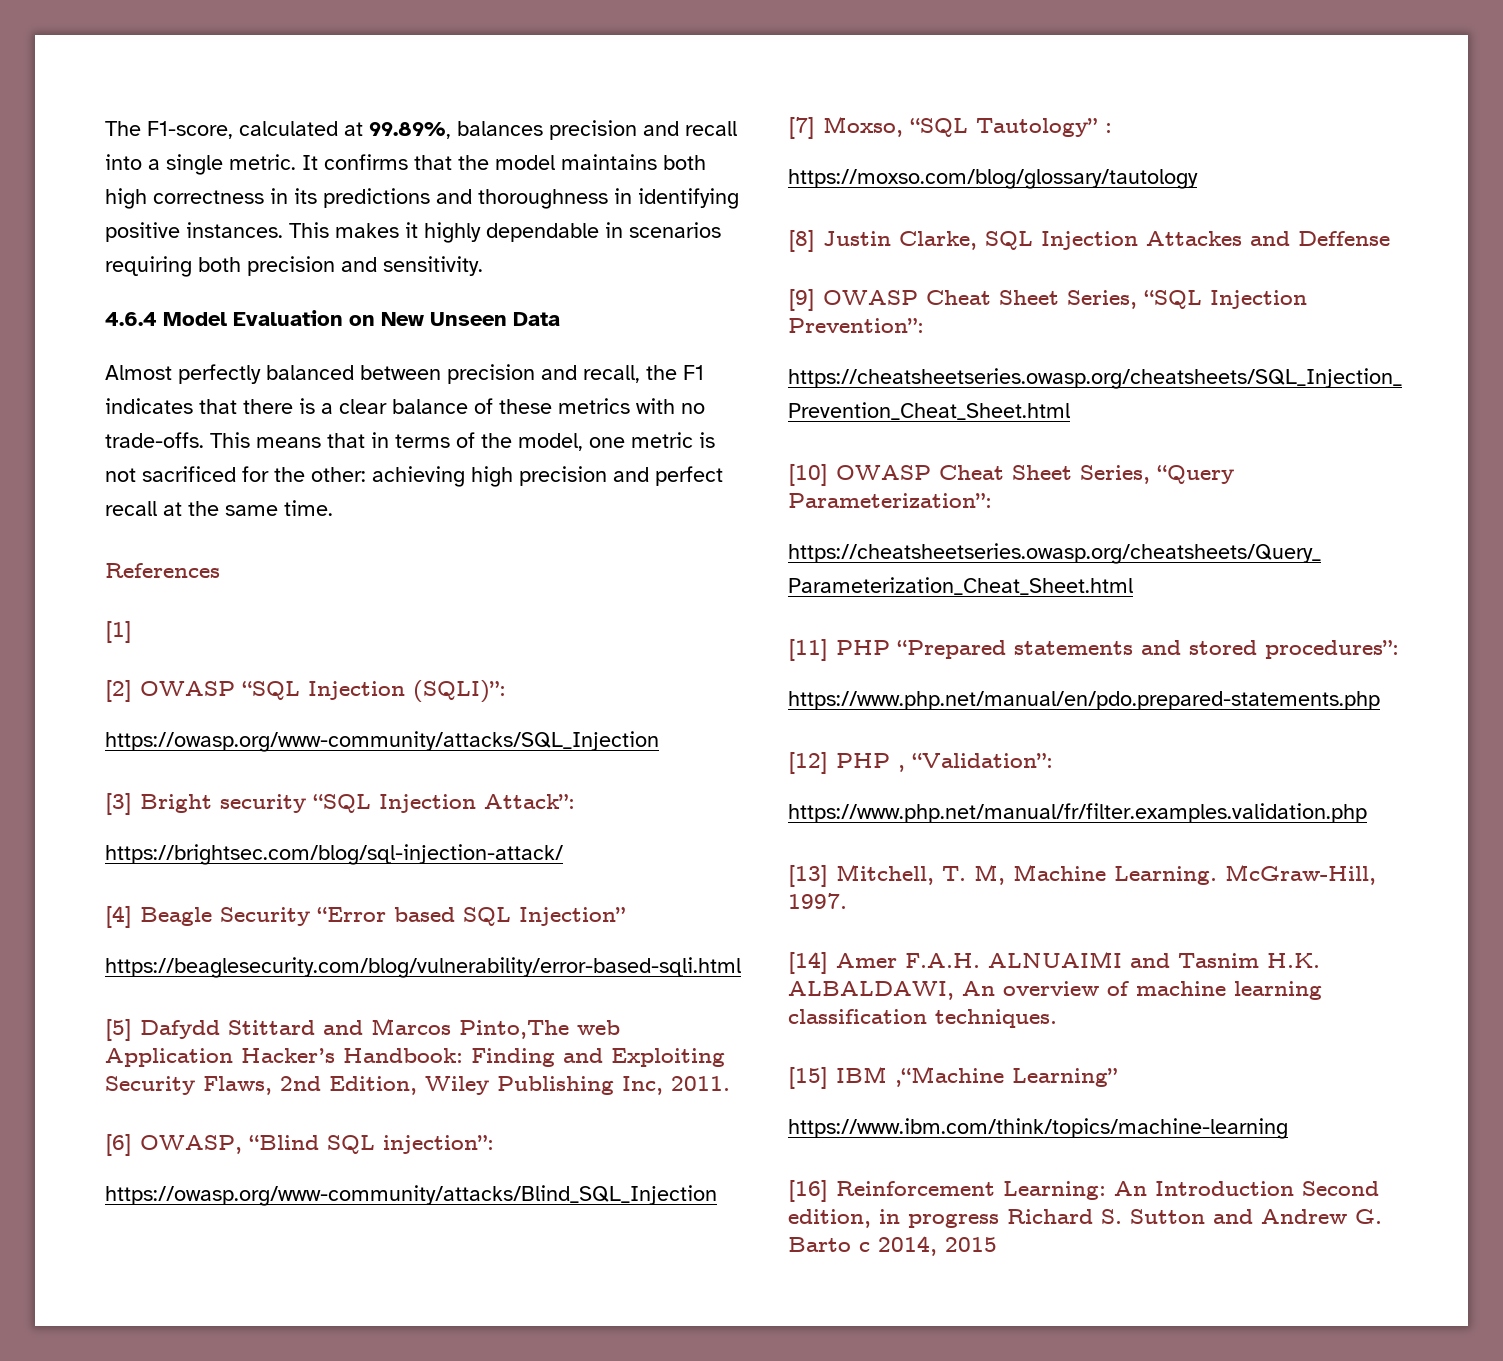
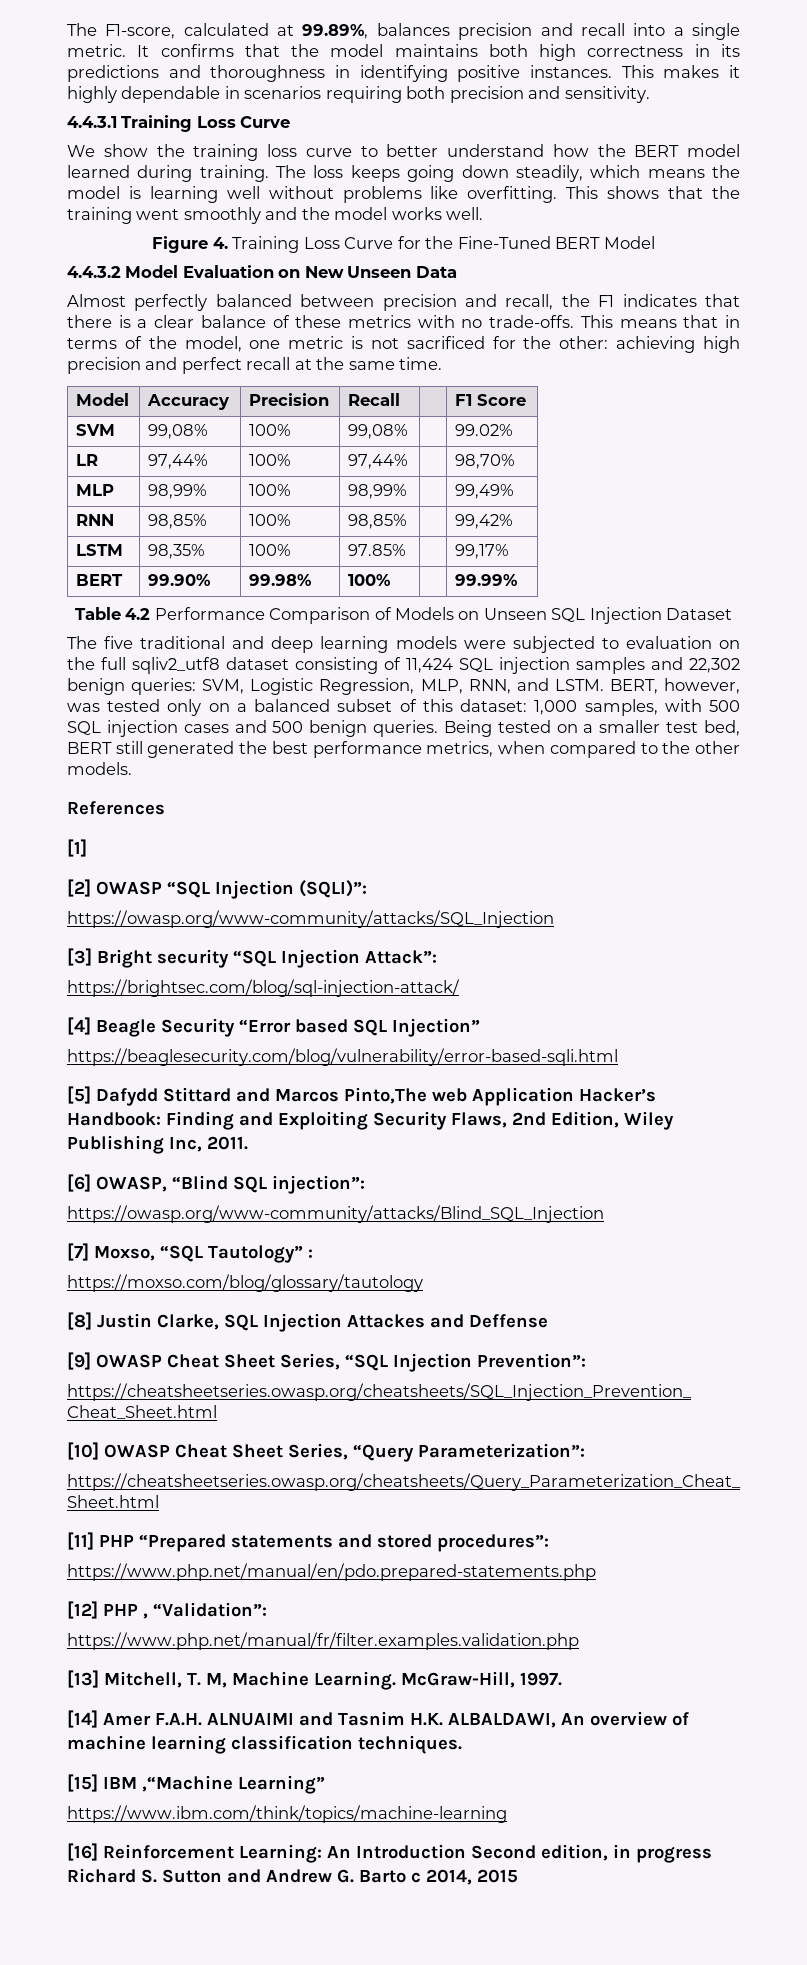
- 4.6.4 Model Evaluation on New Unseen Data
+ 4.4.3.1 Training Loss Curve
+ We show the training loss curve to better understand how the BERT model learned during training. The loss keeps going down steadily, which means the model is learning well without problems like overfitting. This shows that the training went smoothly and the model works well.
+ Figure 4. Training Loss Curve for the Fine-Tuned BERT Model
+ 4.4.3.2 Model Evaluation on New Unseen Data
+ Model | Accuracy | Precision | Recall | | F1 Score
+ SVM | 99,08% | 100% | 99,08% | | 99.02%
+ LR | 97,44% | 100% | 97,44% | | 98,70%
+ MLP | 98,99% | 100% | 98,99% | | 99,49%
+ RNN | 98,85% | 100% | 98,85% | | 99,42%
+ LSTM | 98,35% | 100% | 97.85% | | 99,17%
+ BERT | 99.90% | 99.98% | 100% | | 99.99%
+ Table 4.2 Performance Comparison of Models on Unseen SQL Injection Dataset
+ The five traditional and deep learning models were subjected to evaluation on the full sqliv2_utf8 dataset consisting of 11,424 SQL injection samples and 22,302 benign queries: SVM, Logistic Regression, MLP, RNN, and LSTM. BERT, however, was tested only on a balanced subset of this dataset: 1,000 samples, with 500 SQL injection cases and 500 benign queries. Being tested on a smaller test bed, BERT still generated the best performance metrics, when compared to the other models.

